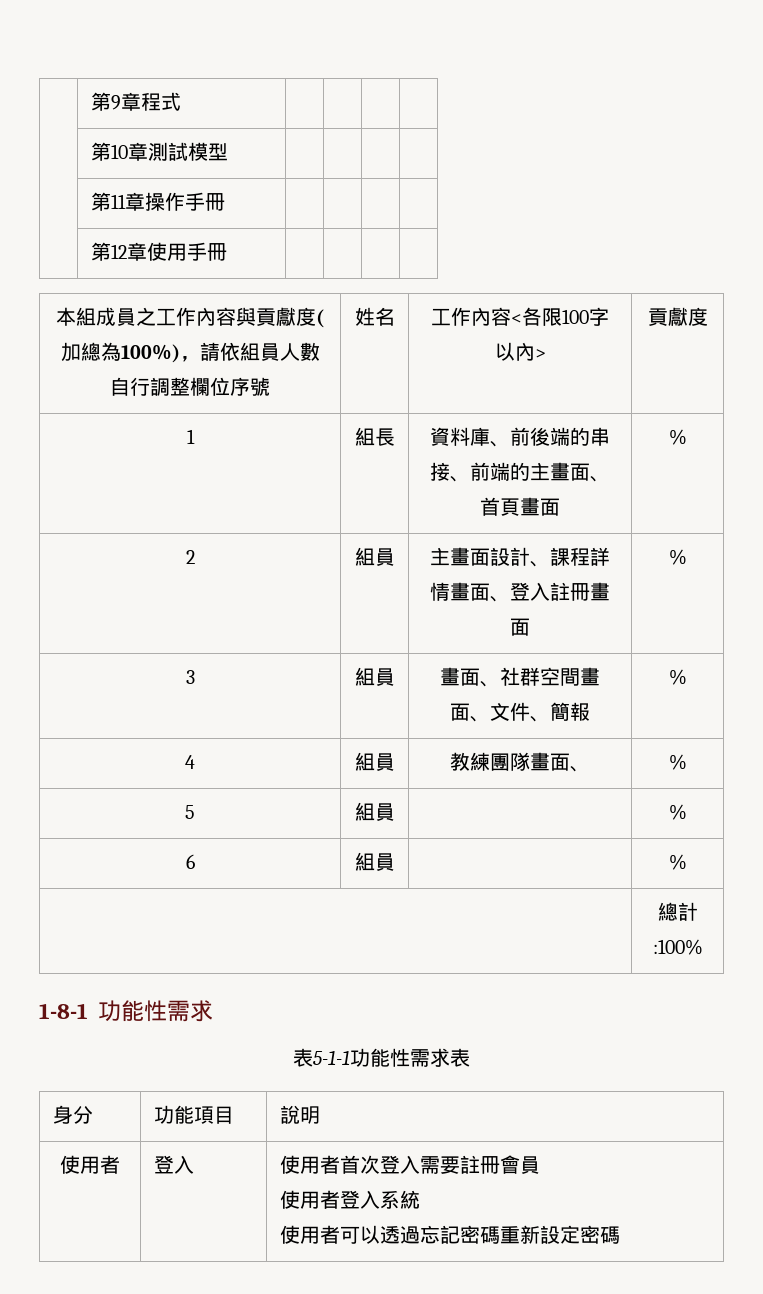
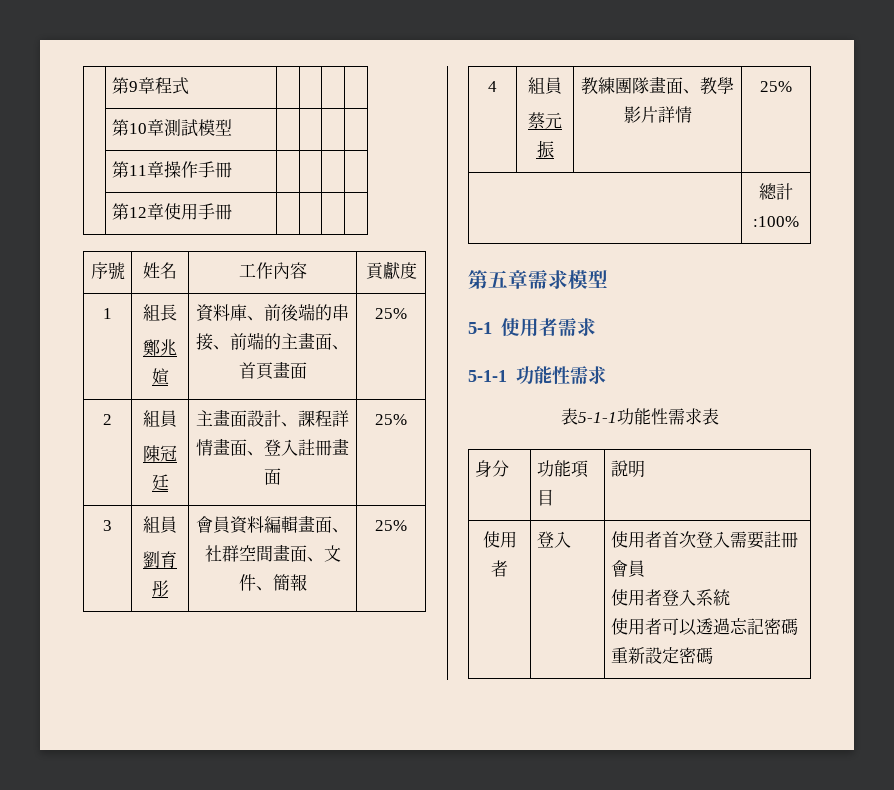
- 本組成員之工作內容與貢獻度(加總為100%)，請依組員人數自行調整欄位序號 | 姓名 | 工作內容<各限100字以內> | 貢獻度
+ 序號 | 姓名 | 工作內容 | 貢獻度
- 1 | 組長 | 資料庫、前後端的串接、前端的主畫面、首頁畫面 | %
+ 1 | 組長
+ 鄭兆媗 | 資料庫、前後端的串接、前端的主畫面、首頁畫面 | 25%
- 2 | 組員 | 主畫面設計、課程詳情畫面、登入註冊畫面 | %
+ 2 | 組員
+ 陳冠廷 | 主畫面設計、課程詳情畫面、登入註冊畫面 | 25%
- 3 | 組員 | 畫面、社群空間畫面、文件、簡報 | %
+ 3 | 組員
+ 劉育彤 | 會員資料編輯畫面、社群空間畫面、文件、簡報 | 25%
- 4 | 組員 | 教練團隊畫面、 | %
- 5 | 組員 | | %
- 6 | 組員 | | %
+ 4 | 組員
+ 蔡元振 | 教練團隊畫面、教學影片詳情 | 25%
  | 總計:100%
- 1-8-1功能性需求
+ 第五章需求模型
+ 5-1使用者需求
+ 5-1-1功能性需求

